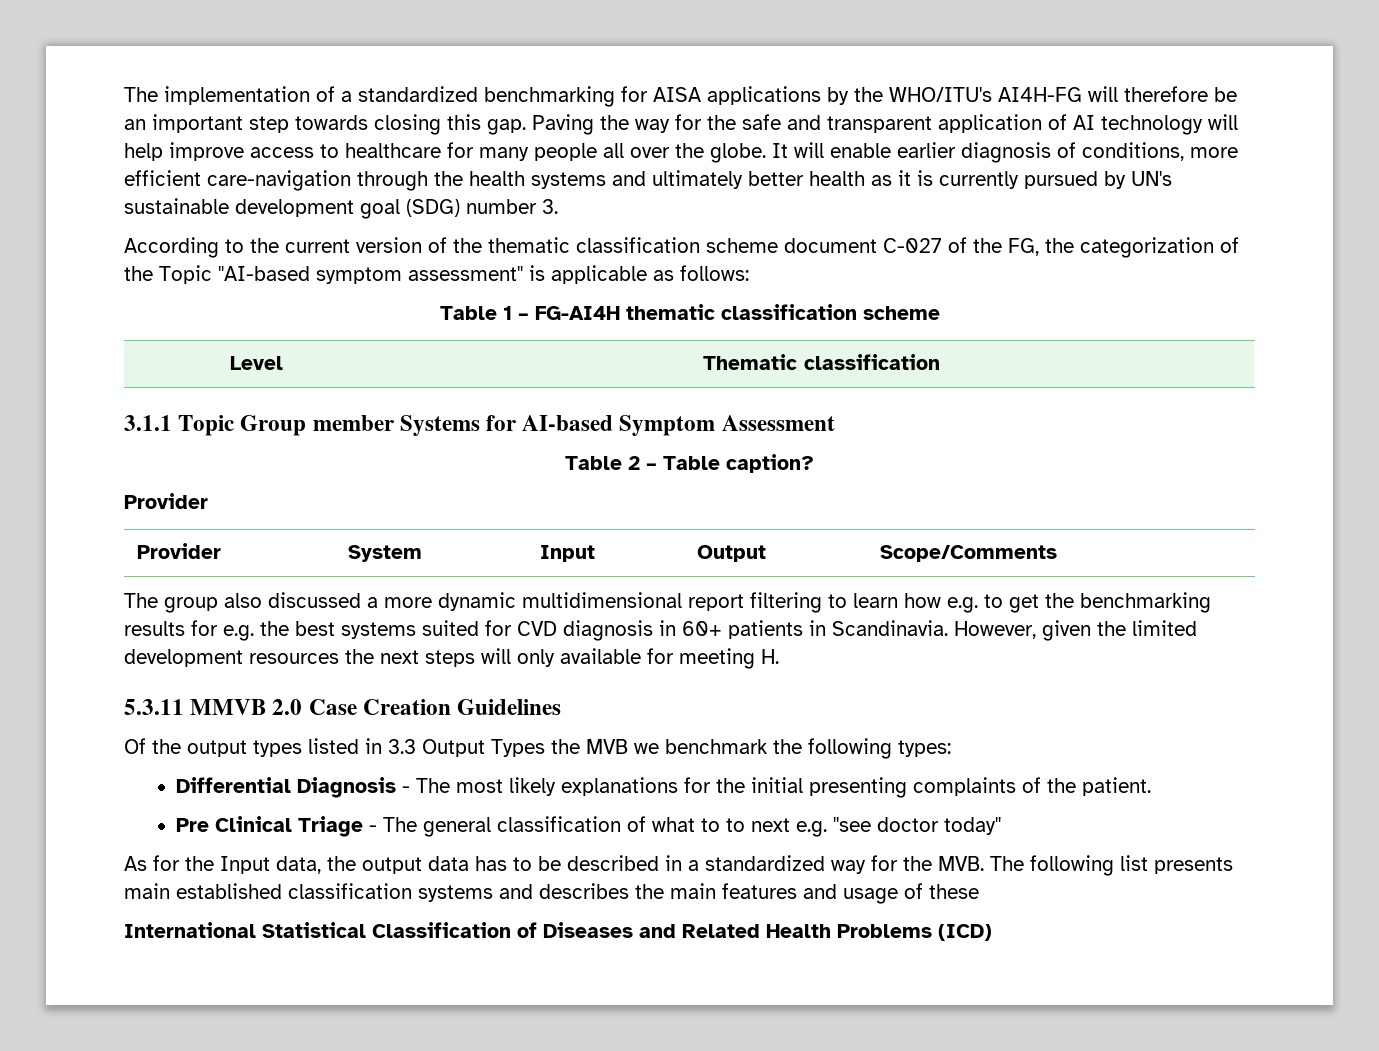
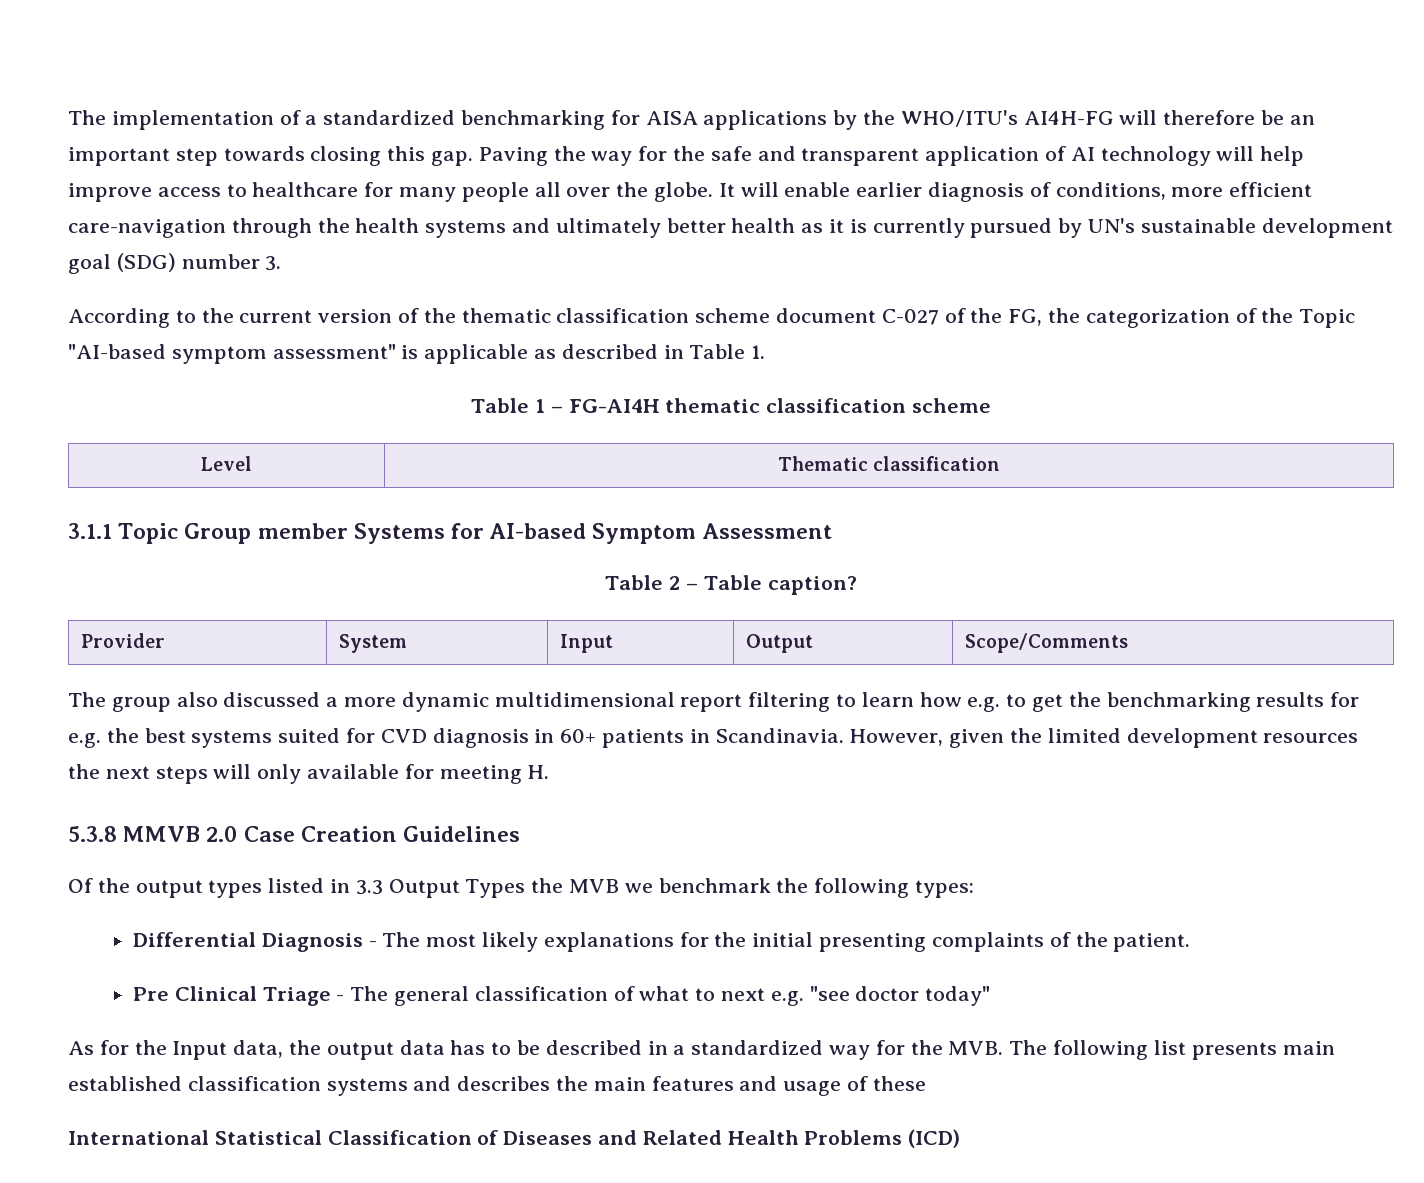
- According to the current version of the thematic classification scheme document C-027 of the FG, the categorization of the Topic "AI-based symptom assessment" is applicable as follows:
+ According to the current version of the thematic classification scheme document C-027 of the FG, the categorization of the Topic "AI-based symptom assessment" is applicable as described in Table 1.
  Table 2 – Table caption?
- Provider
- 5.3.11 MMVB 2.0 Case Creation Guidelines
+ 5.3.8 MMVB 2.0 Case Creation Guidelines
- Pre Clinical Triage - The general classification of what to to next e.g. "see doctor today"
+ Pre Clinical Triage - The general classification of what to next e.g. "see doctor today"

